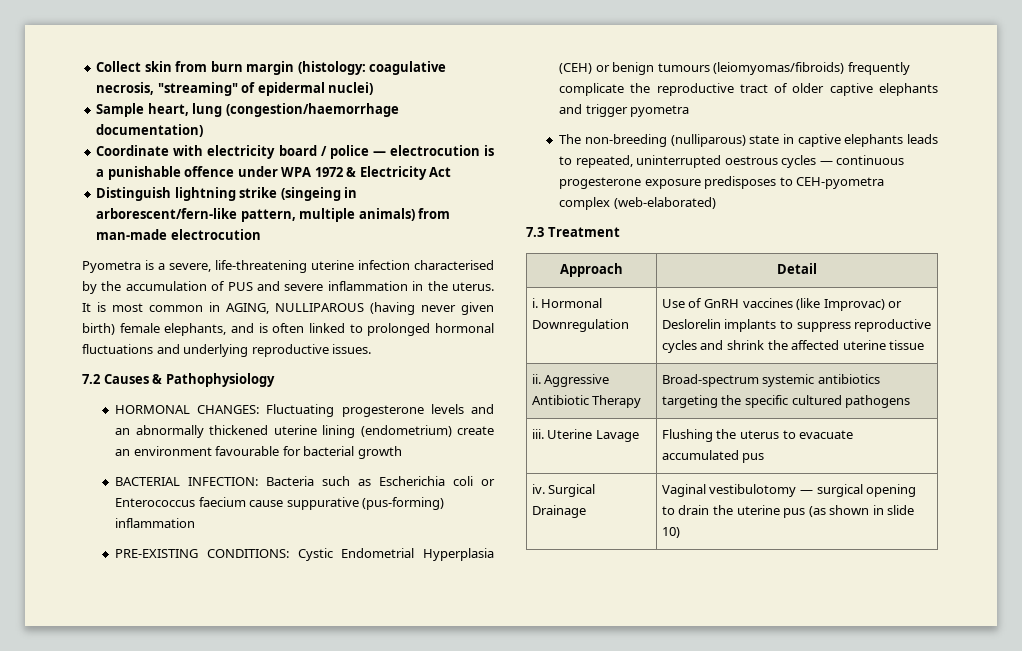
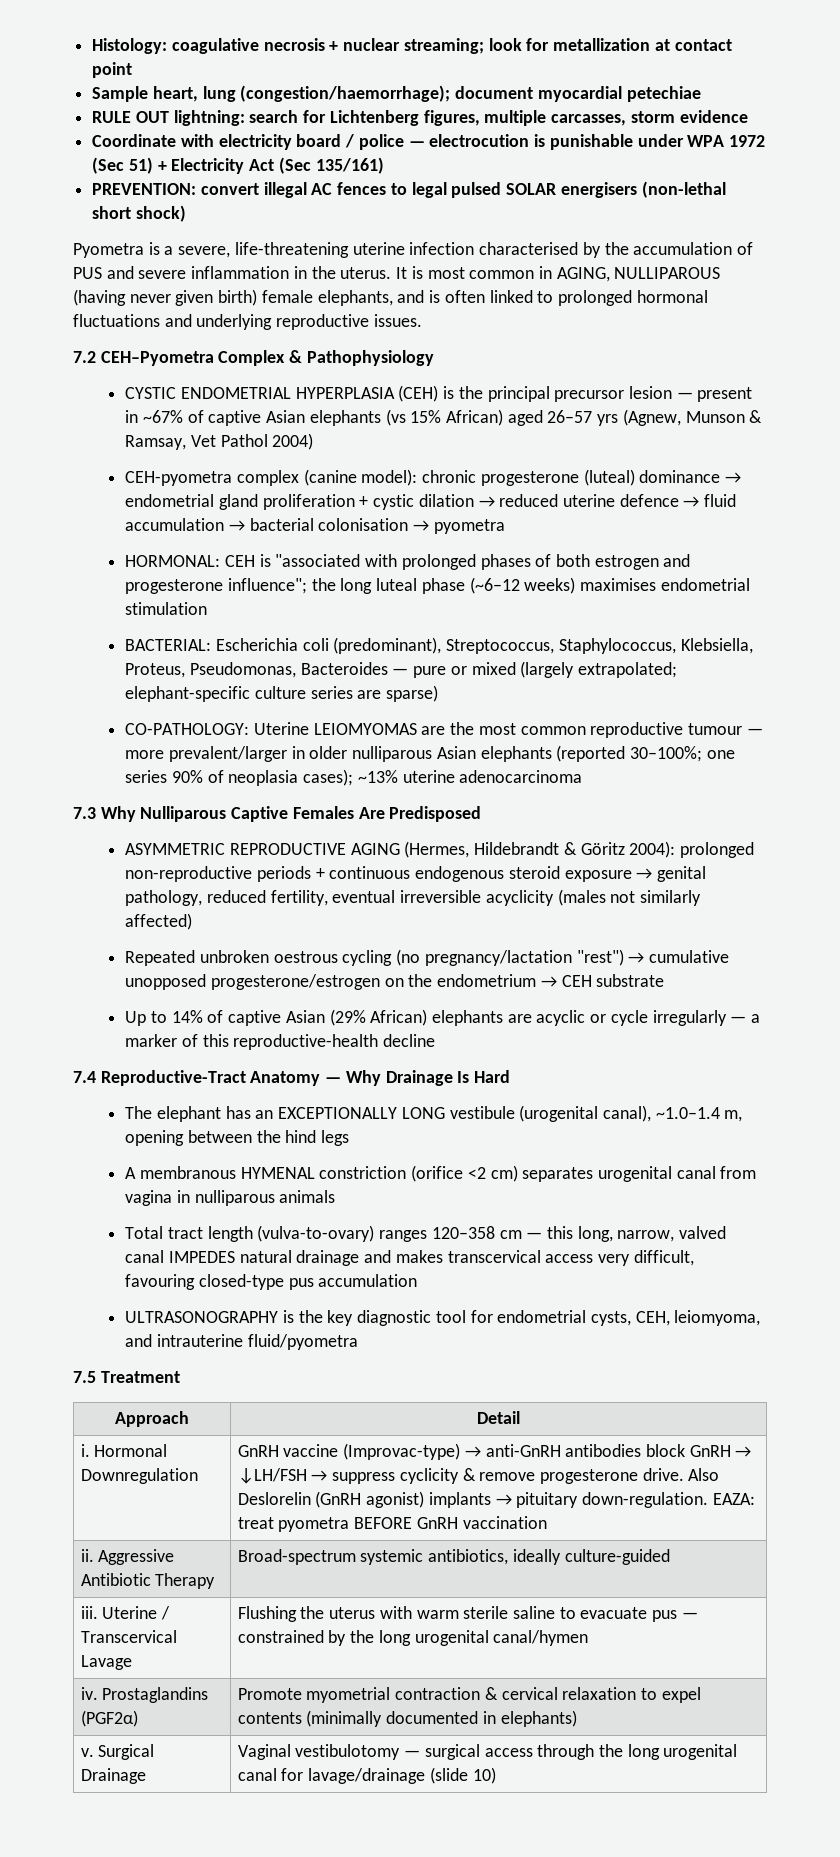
- Collect skin from burn margin (histology: coagulative necrosis, "streaming" of epidermal nuclei)
- Sample heart, lung (congestion/haemorrhage documentation)
+ Histology: coagulative necrosis + nuclear streaming; look for metallization at contact point
+ Sample heart, lung (congestion/haemorrhage); document myocardial petechiae
+ RULE OUT lightning: search for Lichtenberg figures, multiple carcasses, storm evidence
- Coordinate with electricity board / police — electrocution is a punishable offence under WPA 1972 & Electricity Act
- Distinguish lightning strike (singeing in arborescent/fern-like pattern, multiple animals) from man-made electrocution
+ Coordinate with electricity board / police — electrocution is punishable under WPA 1972 (Sec 51) + Electricity Act (Sec 135/161)
+ PREVENTION: convert illegal AC fences to legal pulsed SOLAR energisers (non-lethal short shock)
- 7.2 Causes & Pathophysiology
+ 7.2 CEH–Pyometra Complex & Pathophysiology
- HORMONAL CHANGES: Fluctuating progesterone levels and an abnormally thickened uterine lining (endometrium) create an environment favourable for bacterial growth
- BACTERIAL INFECTION: Bacteria such as Escherichia coli or Enterococcus faecium cause suppurative (pus-forming) inflammation
- PRE-EXISTING CONDITIONS: Cystic Endometrial Hyperplasia (CEH) or benign tumours (leiomyomas/fibroids) frequently complicate the reproductive tract of older captive elephants and trigger pyometra
- The non-breeding (nulliparous) state in captive elephants leads to repeated, uninterrupted oestrous cycles — continuous progesterone exposure predisposes to CEH-pyometra complex (web-elaborated)
- 7.3 Treatment
+ CYSTIC ENDOMETRIAL HYPERPLASIA (CEH) is the principal precursor lesion — present in ~67% of captive Asian elephants (vs 15% African) aged 26–57 yrs (Agnew, Munson & Ramsay, Vet Pathol 2004)
+ CEH-pyometra complex (canine model): chronic progesterone (luteal) dominance → endometrial gland proliferation + cystic dilation → reduced uterine defence → fluid accumulation → bacterial colonisation → pyometra
+ HORMONAL: CEH is "associated with prolonged phases of both estrogen and progesterone influence"; the long luteal phase (~6–12 weeks) maximises endometrial stimulation
+ BACTERIAL: Escherichia coli (predominant), Streptococcus, Staphylococcus, Klebsiella, Proteus, Pseudomonas, Bacteroides — pure or mixed (largely extrapolated; elephant-specific culture series are sparse)
+ CO-PATHOLOGY: Uterine LEIOMYOMAS are the most common reproductive tumour — more prevalent/larger in older nulliparous Asian elephants (reported 30–100%; one series 90% of neoplasia cases); ~13% uterine adenocarcinoma
+ 7.3 Why Nulliparous Captive Females Are Predisposed
+ ASYMMETRIC REPRODUCTIVE AGING (Hermes, Hildebrandt & Göritz 2004): prolonged non-reproductive periods + continuous endogenous steroid exposure → genital pathology, reduced fertility, eventual irreversible acyclicity (males not similarly affected)
+ Repeated unbroken oestrous cycling (no pregnancy/lactation "rest") → cumulative unopposed progesterone/estrogen on the endometrium → CEH substrate
+ Up to 14% of captive Asian (29% African) elephants are acyclic or cycle irregularly — a marker of this reproductive-health decline
+ 7.4 Reproductive-Tract Anatomy — Why Drainage Is Hard
+ The elephant has an EXCEPTIONALLY LONG vestibule (urogenital canal), ~1.0–1.4 m, opening between the hind legs
+ A membranous HYMENAL constriction (orifice <2 cm) separates urogenital canal from vagina in nulliparous animals
+ Total tract length (vulva-to-ovary) ranges 120–358 cm — this long, narrow, valved canal IMPEDES natural drainage and makes transcervical access very difficult, favouring closed-type pus accumulation
+ ULTRASONOGRAPHY is the key diagnostic tool for endometrial cysts, CEH, leiomyoma, and intrauterine fluid/pyometra
+ 7.5 Treatment
- i. Hormonal Downregulation | Use of GnRH vaccines (like Improvac) or Deslorelin implants to suppress reproductive cycles and shrink the affected uterine tissue
+ i. Hormonal Downregulation | GnRH vaccine (Improvac-type) → anti-GnRH antibodies block GnRH → ↓LH/FSH → suppress cyclicity & remove progesterone drive. Also Deslorelin (GnRH agonist) implants → pituitary down-regulation. EAZA: treat pyometra BEFORE GnRH vaccination
- ii. Aggressive Antibiotic Therapy | Broad-spectrum systemic antibiotics targeting the specific cultured pathogens
+ ii. Aggressive Antibiotic Therapy | Broad-spectrum systemic antibiotics, ideally culture-guided
- iii. Uterine Lavage | Flushing the uterus to evacuate accumulated pus
- iv. Surgical Drainage | Vaginal vestibulotomy — surgical opening to drain the uterine pus (as shown in slide 10)
+ iii. Uterine / Transcervical Lavage | Flushing the uterus with warm sterile saline to evacuate pus — constrained by the long urogenital canal/hymen
+ iv. Prostaglandins (PGF2α) | Promote myometrial contraction & cervical relaxation to expel contents (minimally documented in elephants)
+ v. Surgical Drainage | Vaginal vestibulotomy — surgical access through the long urogenital canal for lavage/drainage (slide 10)

